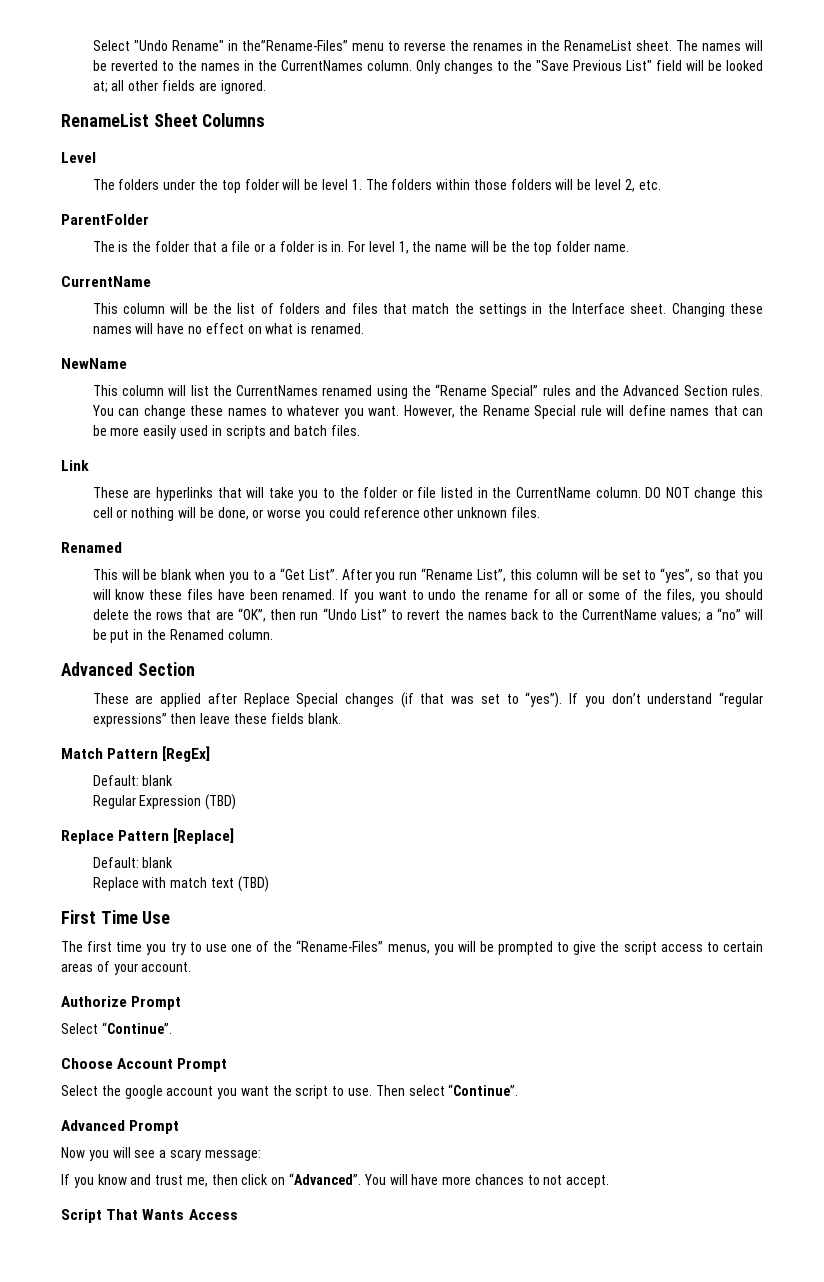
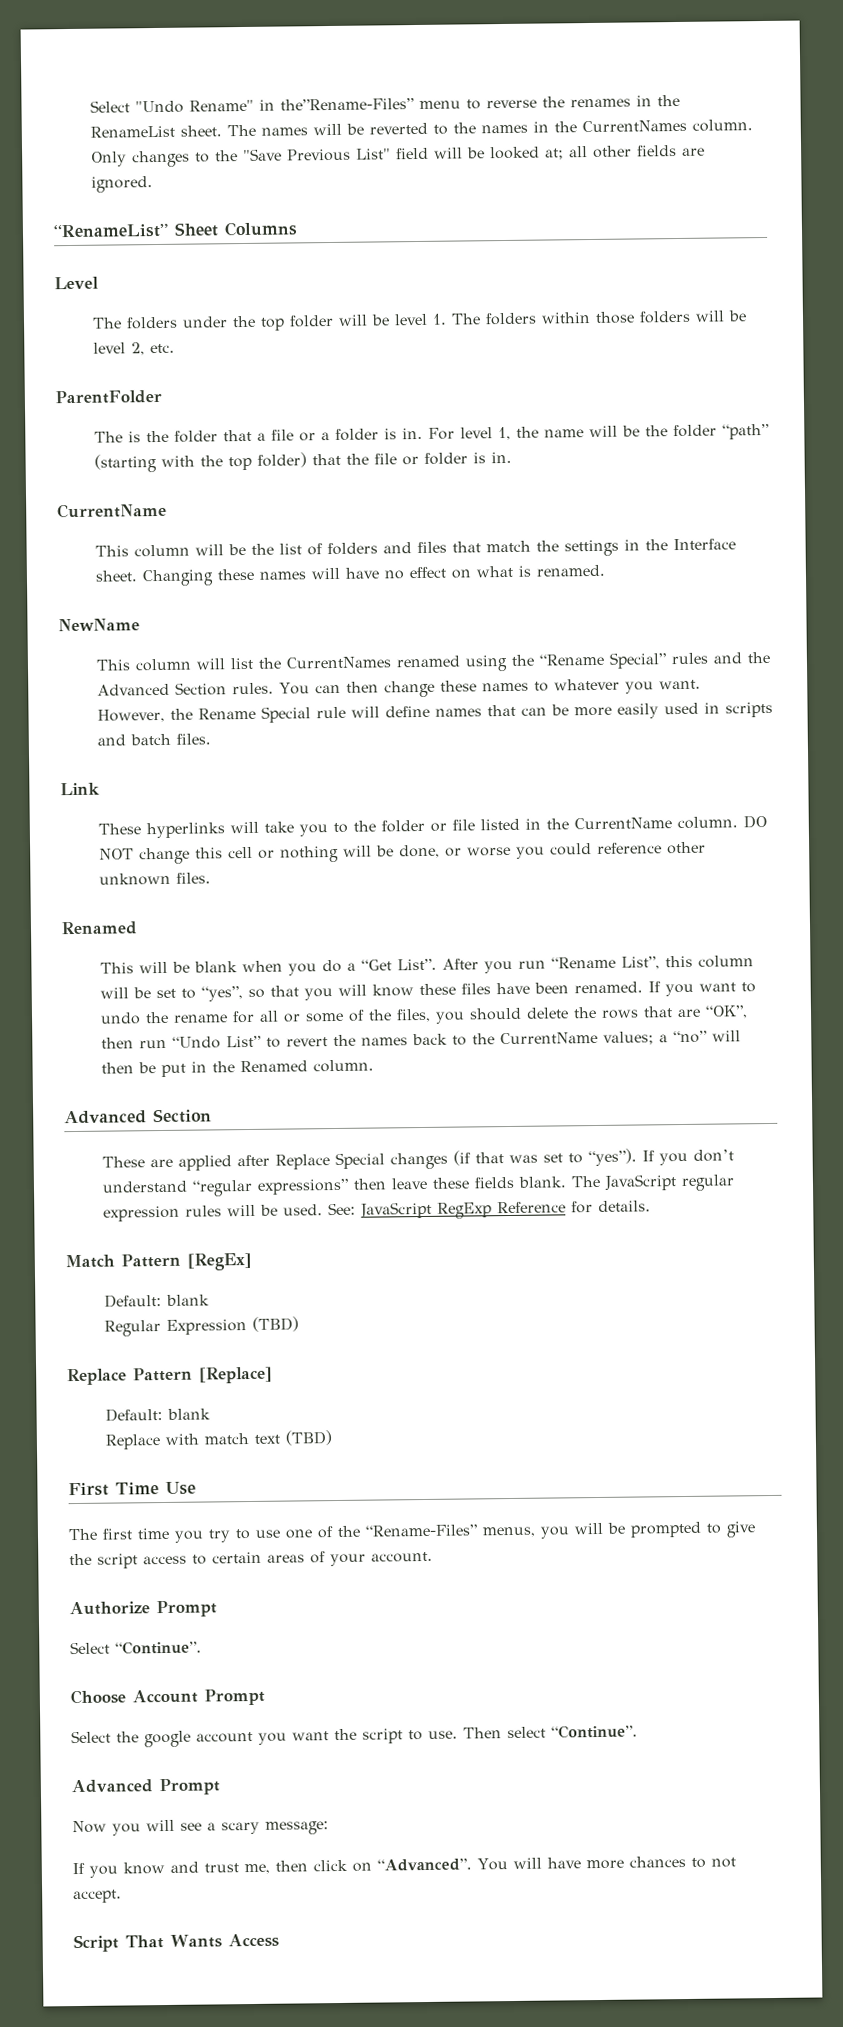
- RenameList Sheet Columns
+ “RenameList” Sheet Columns
- For level 1, the name will be the top folder name.
+ For level 1, the name will be the folder “path” (starting with the top folder) that the file or folder is in.
- You can change these names to whatever you want.
+ You can then change these names to whatever you want.
- These are hyperlinks that will take you to the folder or file listed in the CurrentName column.
+ These hyperlinks will take you to the folder or file listed in the CurrentName column.
- This will be blank when you to a “Get List”.
+ This will be blank when you do a “Get List”.
- If you want to undo the rename for all or some of the files, you should delete the rows that are “OK”, then run “Undo List” to revert the names back to the CurrentName values; a “no” will be put in the Renamed column.
+ If you want to undo the rename for all or some of the files, you should delete the rows that are “OK”, then run “Undo List” to revert the names back to the CurrentName values; a “no” will then be put in the Renamed column.
+ The JavaScript regular expression rules will be used. See: JavaScript RegExp Reference for details.

